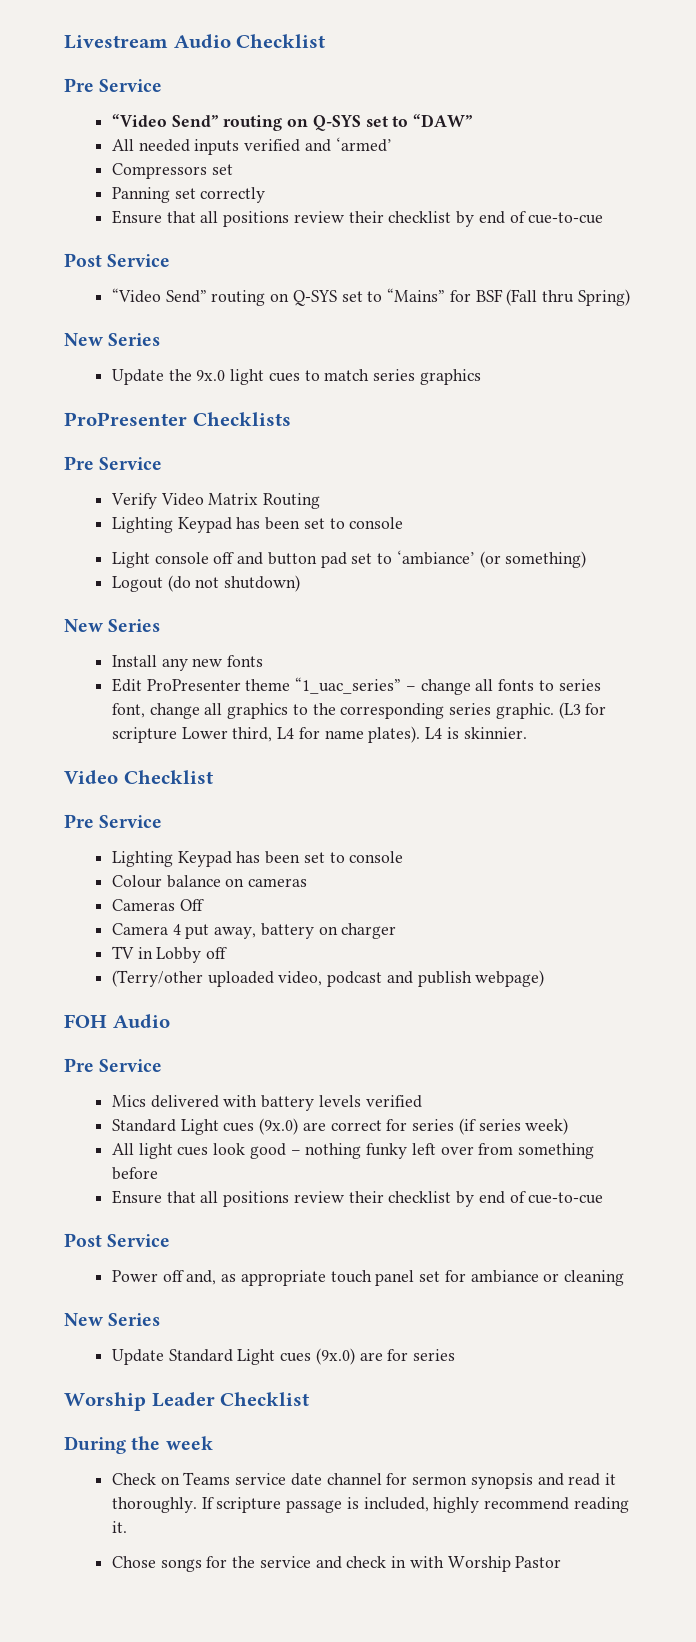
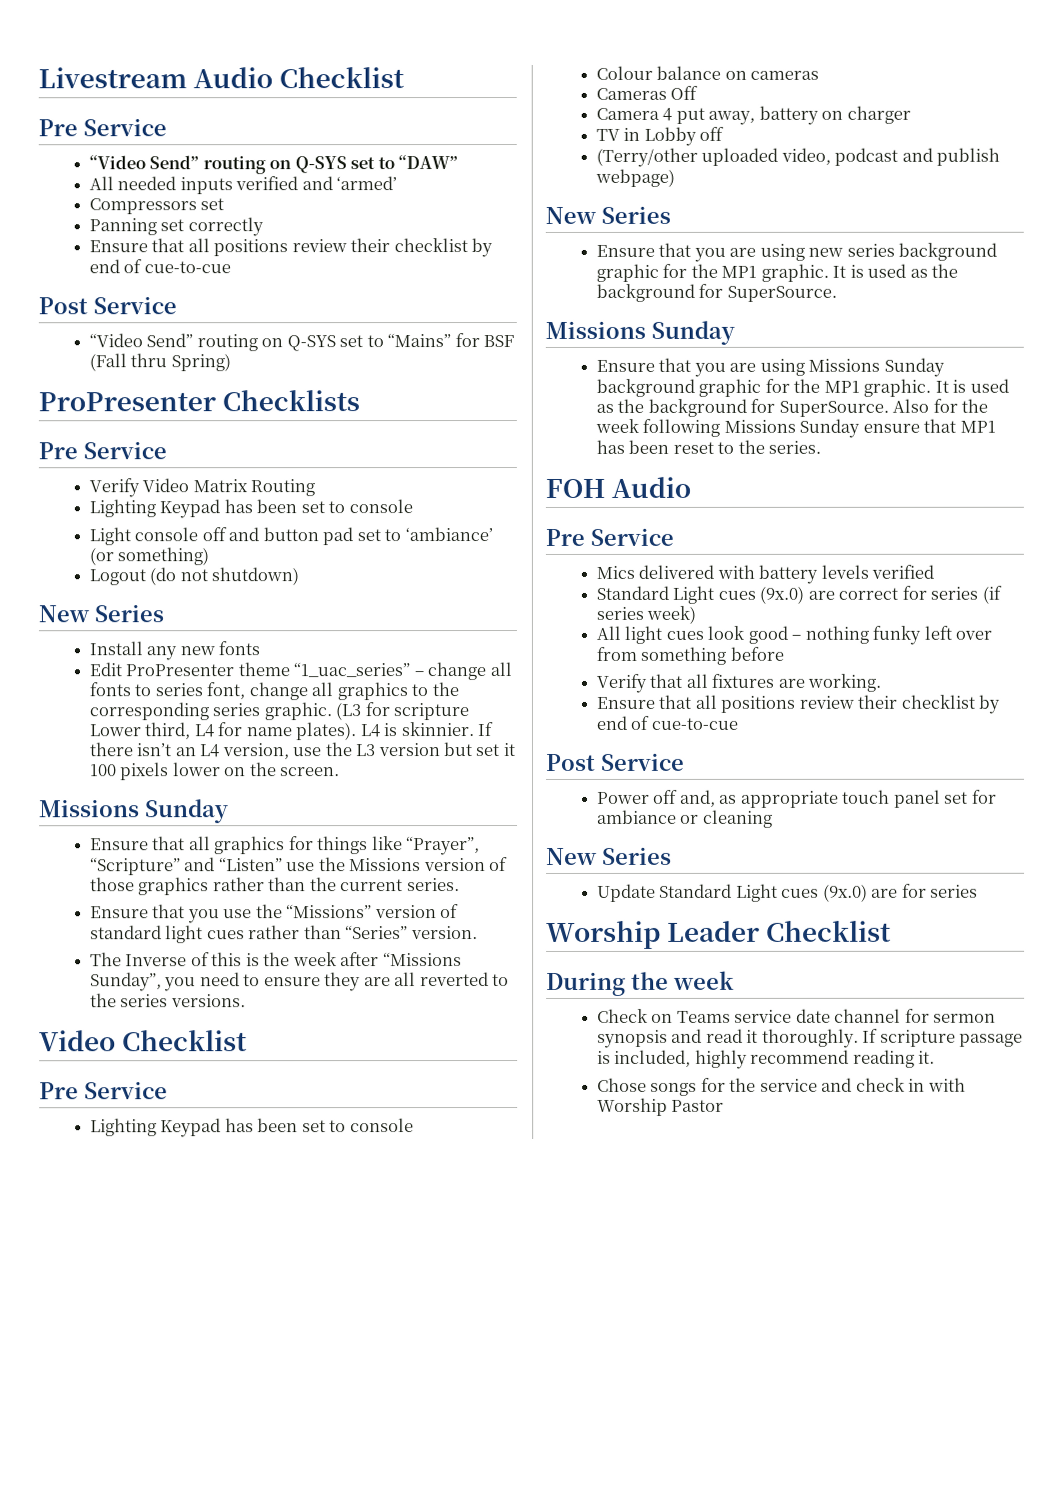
  “Video Send” routing on Q-SYS set to “Mains” for BSF (Fall thru Spring)
- New Series
- Update the 9x.0 light cues to match series graphics
+ If there isn’t an L4 version, use the L3 version but set it 100 pixels lower on the screen.
+ Missions Sunday
+ Ensure that all graphics for things like “Prayer”, “Scripture” and “Listen” use the Missions version of those graphics rather than the current series.
+ Ensure that you use the “Missions” version of standard light cues rather than “Series” version.
+ The Inverse of this is the week after “Missions Sunday”, you need to ensure they are all reverted to the series versions.
  (Terry/other uploaded video, podcast and publish webpage)
+ New Series
+ Ensure that you are using new series background graphic for the MP1 graphic. It is used as the background for SuperSource.
+ Missions Sunday
+ Ensure that you are using Missions Sunday background graphic for the MP1 graphic. It is used as the background for SuperSource. Also for the week following Missions Sunday ensure that MP1 has been reset to the series.
+ Verify that all fixtures are working.

